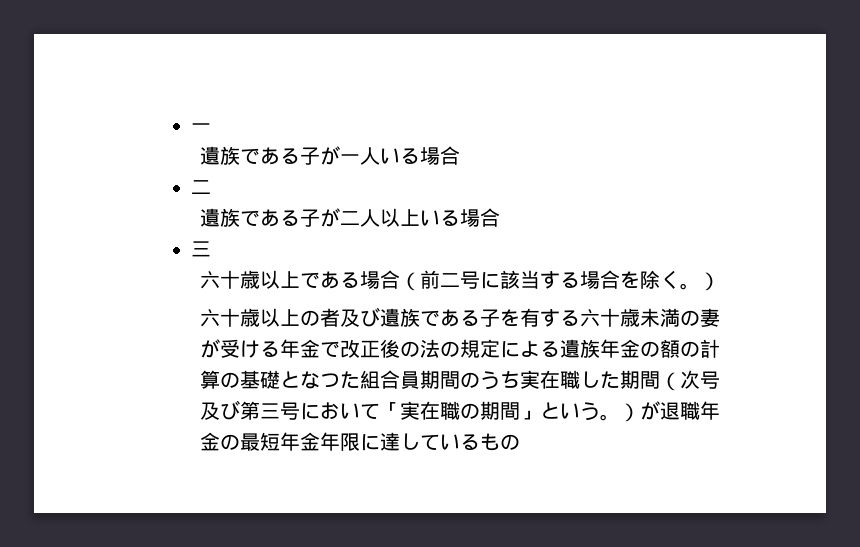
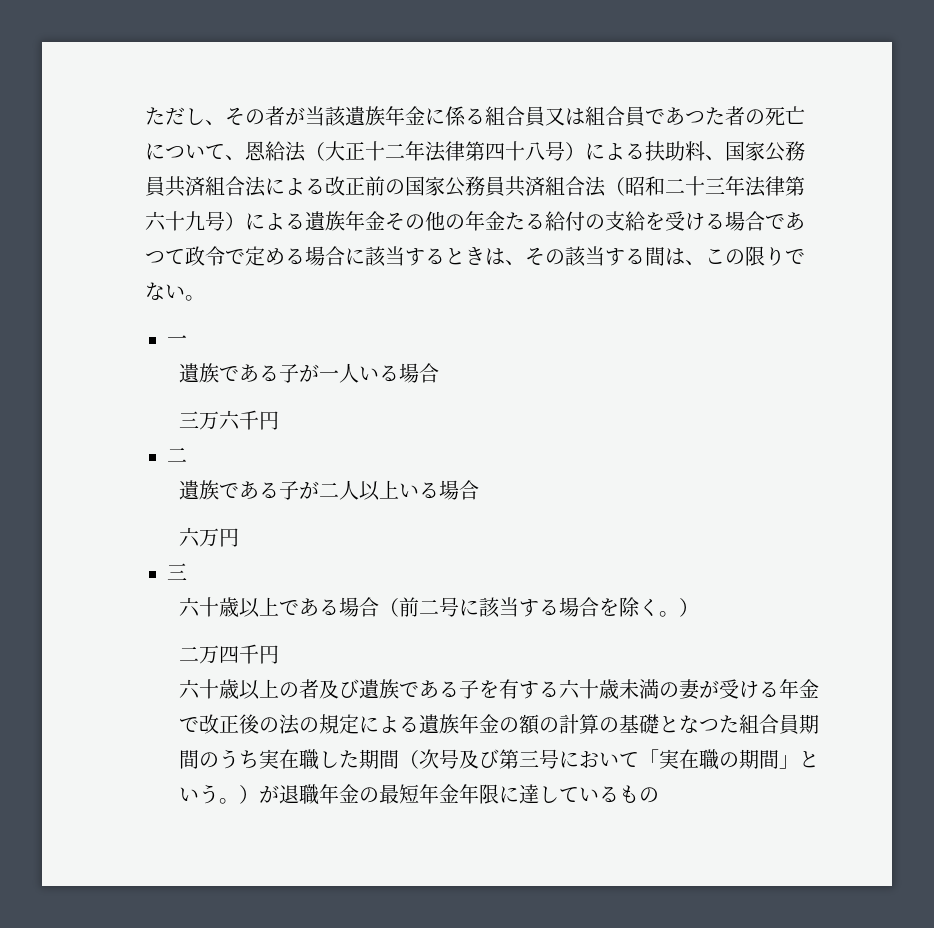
+ ただし、その者が当該遺族年金に係る組合員又は組合員であつた者の死亡について、恩給法（大正十二年法律第四十八号）による扶助料、国家公務員共済組合法による改正前の国家公務員共済組合法（昭和二十三年法律第六十九号）による遺族年金その他の年金たる給付の支給を受ける場合であつて政令で定める場合に該当するときは、その該当する間は、この限りでない。
+ 三万六千円
+ 六万円
+ 二万四千円

